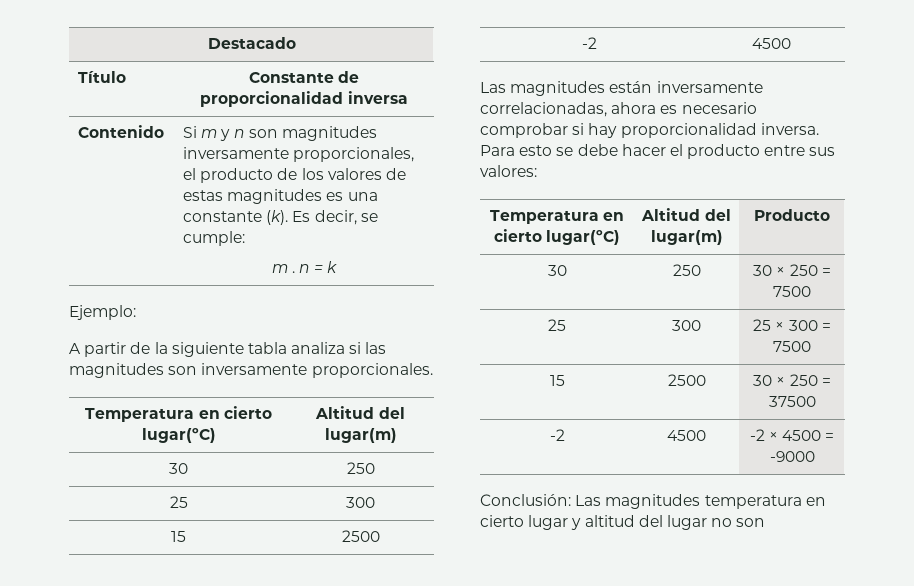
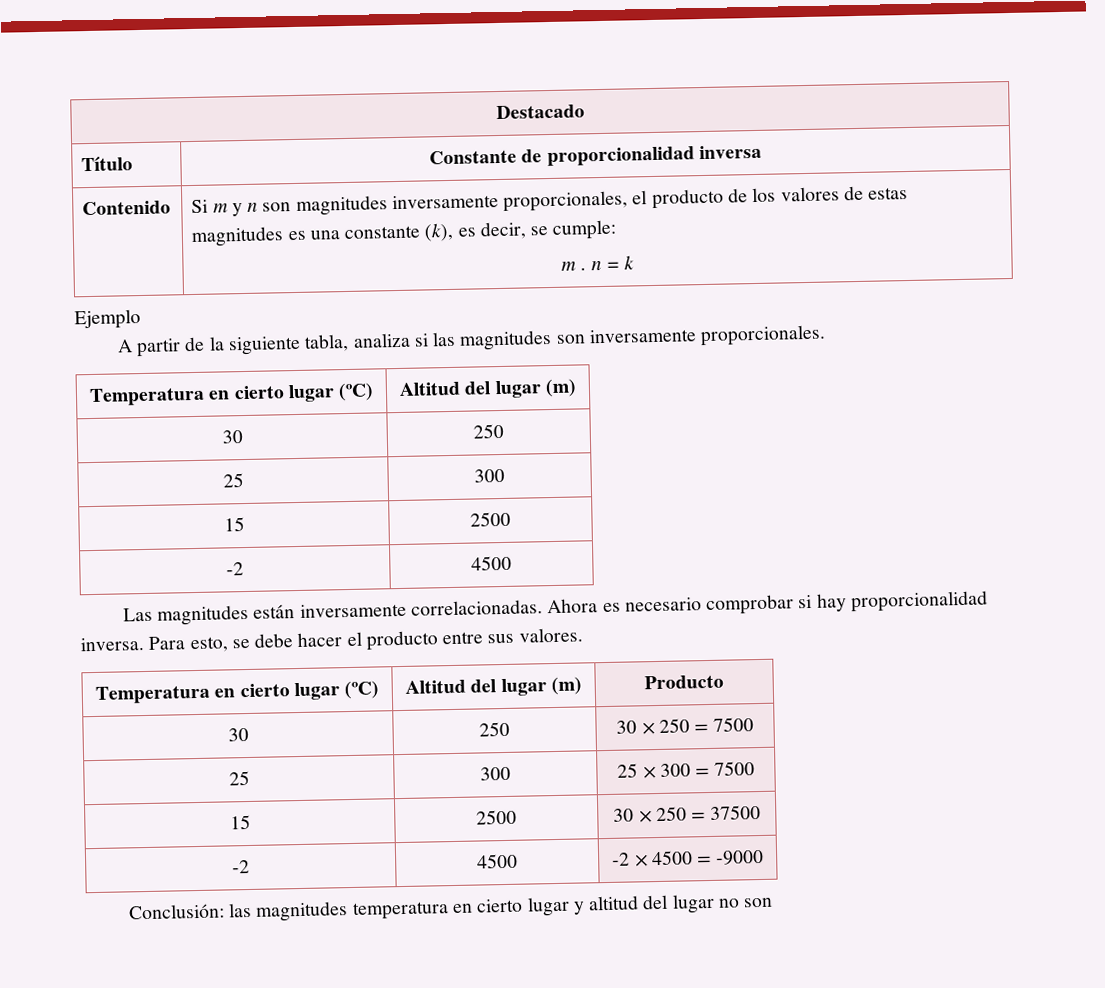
- Contenido | Si m y n son magnitudes inversamente proporcionales, el producto de los valores de estas magnitudes es una constante (k). Es decir, se cumple:
+ Contenido | Si m y n son magnitudes inversamente proporcionales, el producto de los valores de estas magnitudes es una constante (k), es decir, se cumple:
- Ejemplo:
+ Ejemplo
- A partir de la siguiente tabla analiza si las magnitudes son inversamente proporcionales.
- Temperatura en cierto lugar(ºC) | Altitud del lugar(m)
+ A partir de la siguiente tabla, analiza si las magnitudes son inversamente proporcionales.
+ Temperatura en cierto lugar (ºC) | Altitud del lugar (m)
- Las magnitudes están inversamente correlacionadas, ahora es necesario comprobar si hay proporcionalidad inversa.
+ Las magnitudes están inversamente correlacionadas. Ahora es necesario comprobar si hay proporcionalidad inversa.
- Para esto se debe hacer el producto entre sus valores:
- Temperatura en cierto lugar(ºC) | Altitud del lugar(m) | Producto
+ Para esto, se debe hacer el producto entre sus valores.
+ Temperatura en cierto lugar (ºC) | Altitud del lugar (m) | Producto
- Conclusión: Las magnitudes temperatura en cierto lugar y altitud del lugar no son
+ Conclusión: las magnitudes temperatura en cierto lugar y altitud del lugar no son

